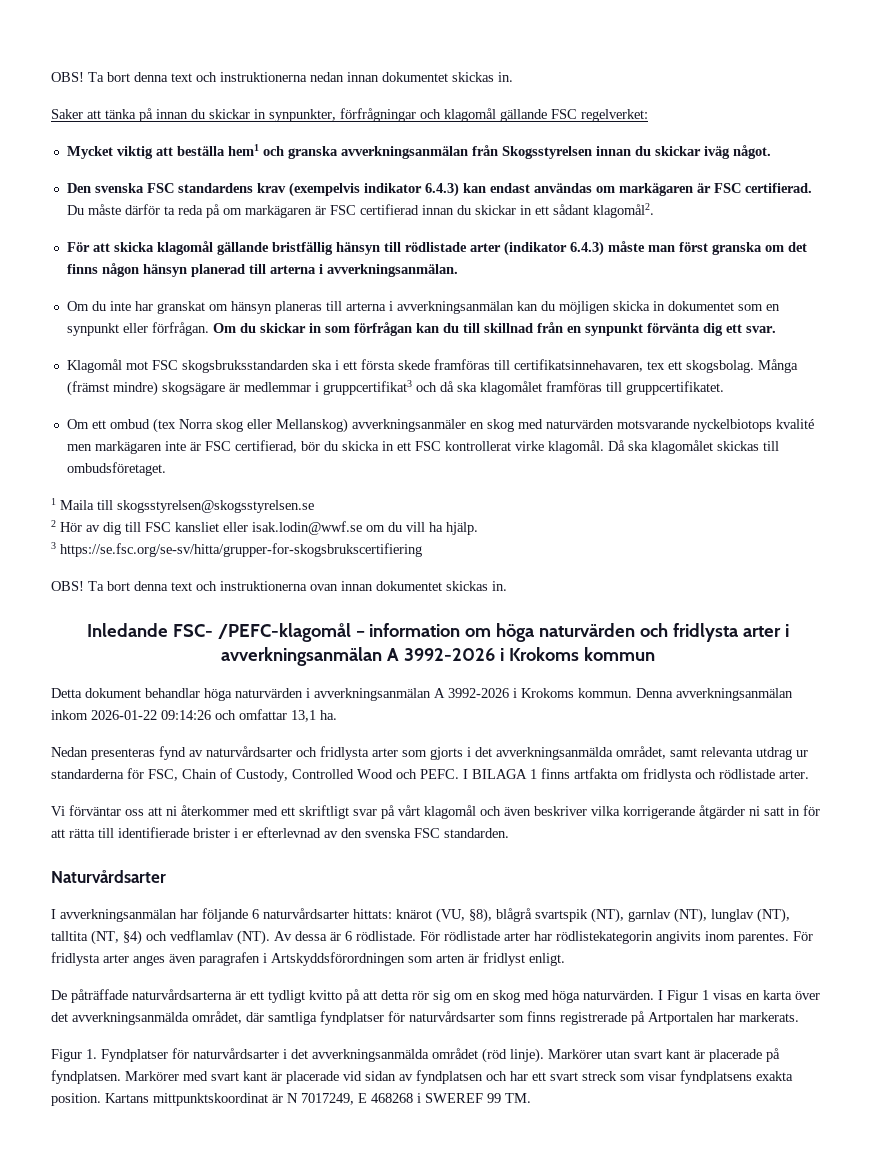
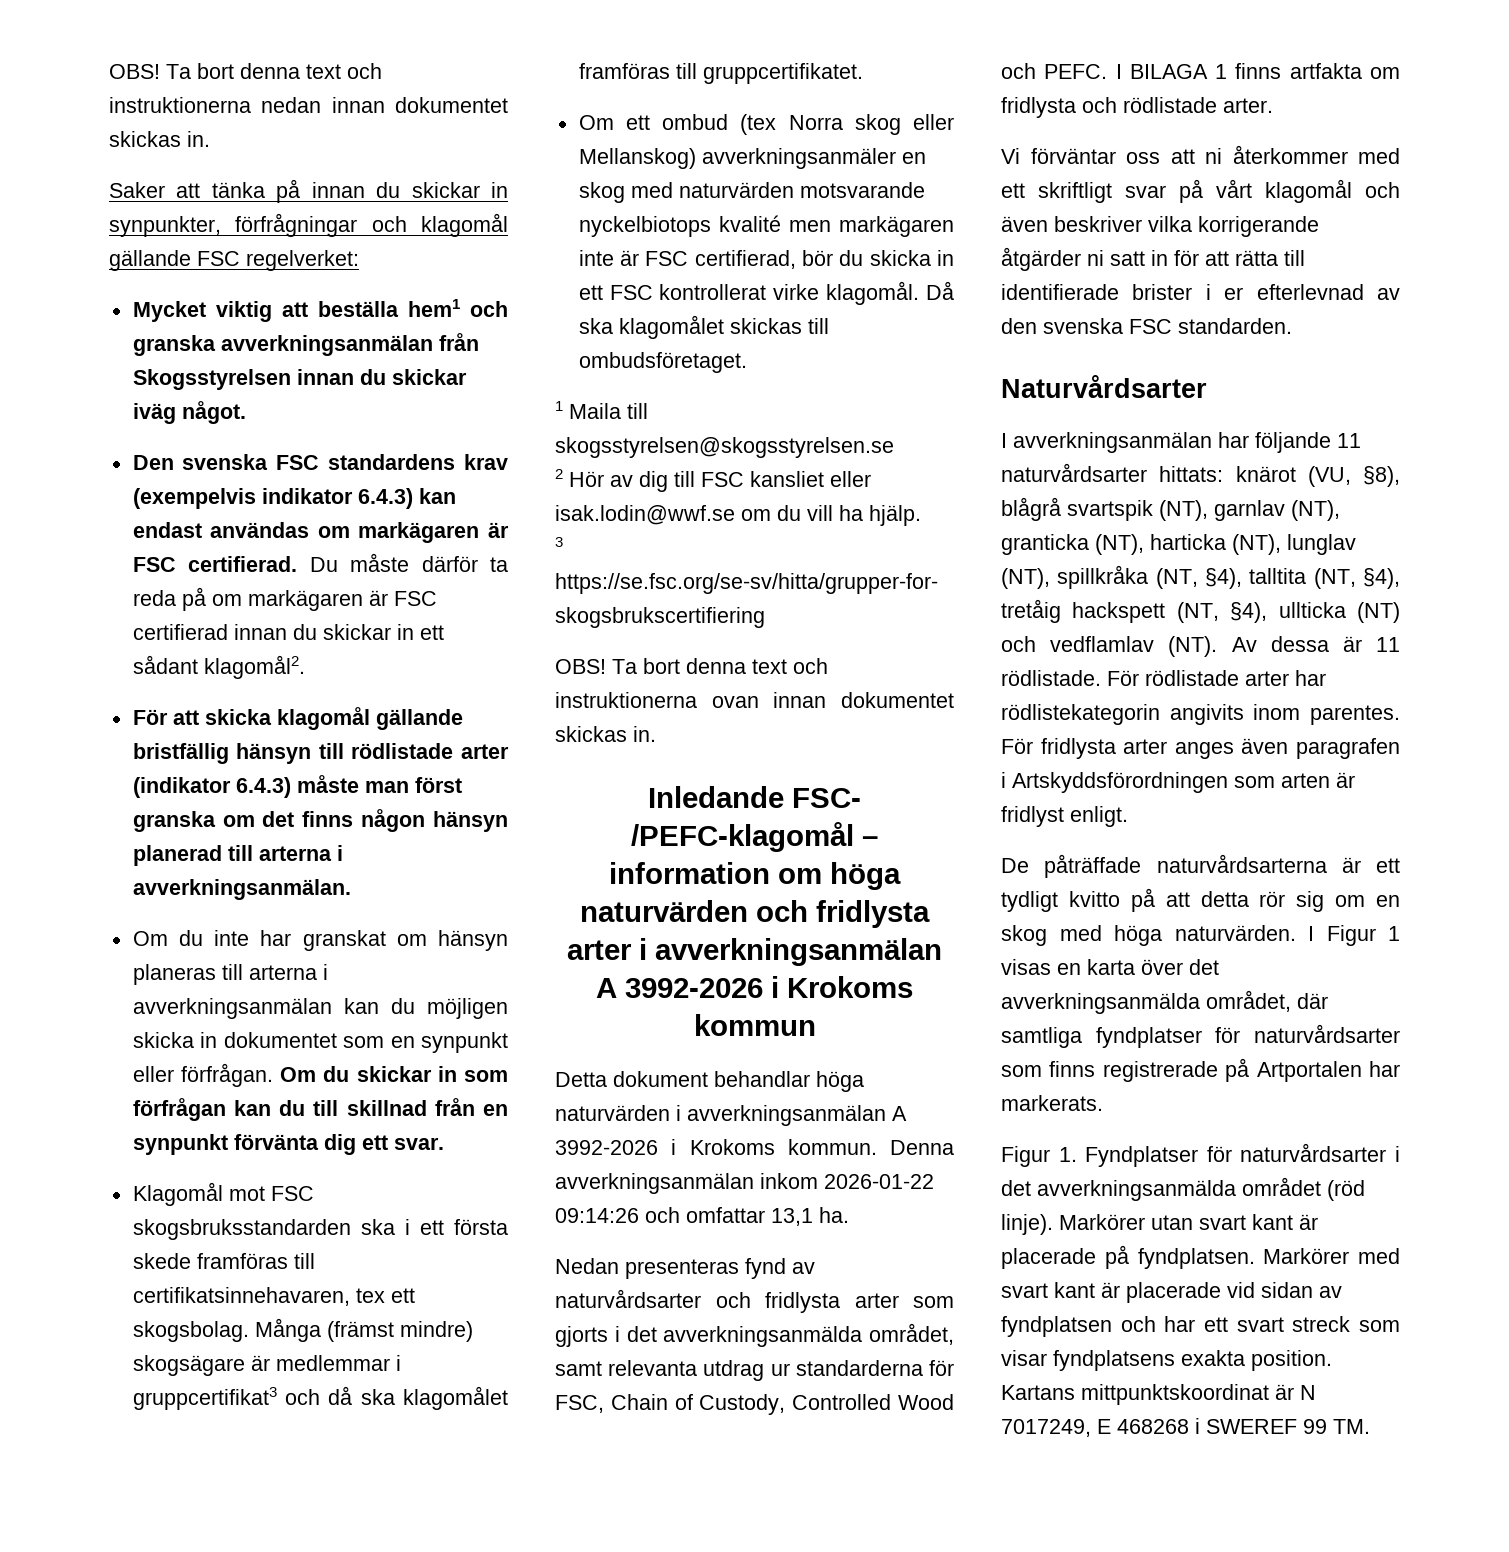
- I avverkningsanmälan har följande 6 naturvårdsarter hittats: knärot (VU, §8), blågrå svartspik (NT), garnlav (NT), lunglav (NT), talltita (NT, §4) och vedflamlav (NT). Av dessa är 6 rödlistade.
+ I avverkningsanmälan har följande 11 naturvårdsarter hittats: knärot (VU, §8), blågrå svartspik (NT), garnlav (NT), granticka (NT), harticka (NT), lunglav (NT), spillkråka (NT, §4), talltita (NT, §4), tretåig hackspett (NT, §4), ullticka (NT) och vedflamlav (NT). Av dessa är 11 rödlistade.

